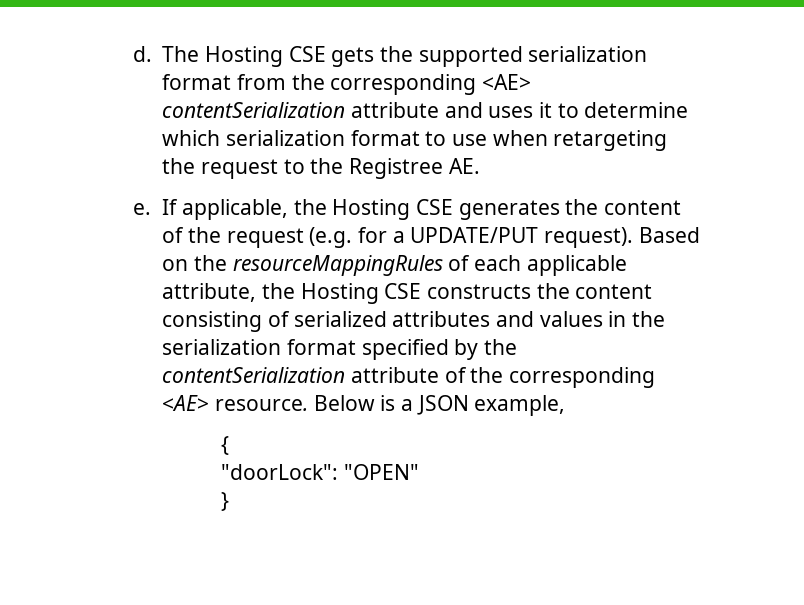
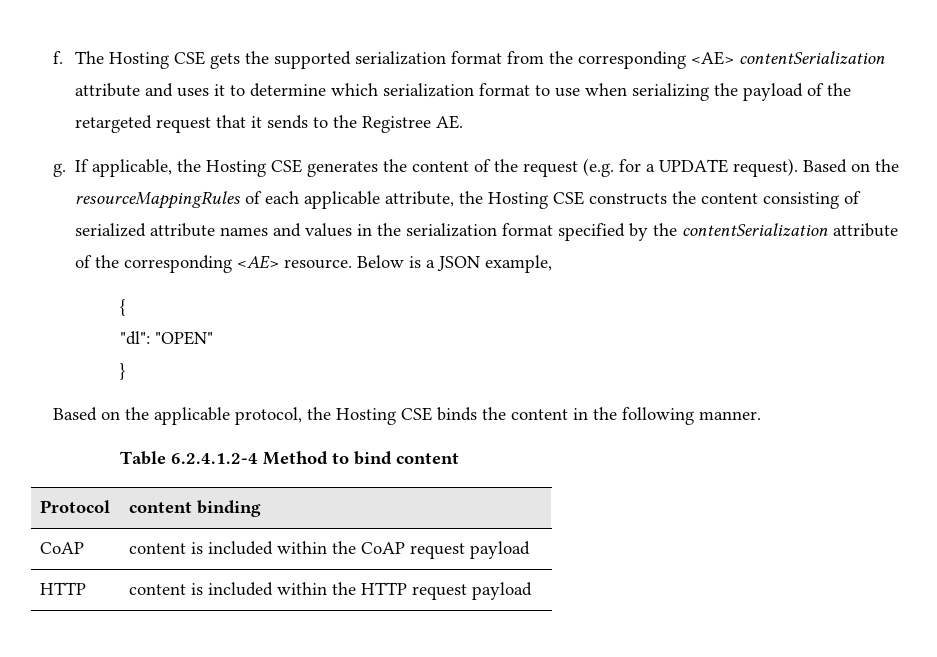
- d.
+ f.
- The Hosting CSE gets the supported serialization format from the corresponding <AE> contentSerialization attribute and uses it to determine which serialization format to use when retargeting the request to the Registree AE.
+ The Hosting CSE gets the supported serialization format from the corresponding <AE> contentSerialization attribute and uses it to determine which serialization format to use when serializing the payload of the retargeted request that it sends to the Registree AE.
- e.
+ g.
- If applicable, the Hosting CSE generates the content of the request (e.g. for a UPDATE/PUT request).
+ If applicable, the Hosting CSE generates the content of the request (e.g. for a UPDATE request).
- Based on the resourceMappingRules of each applicable attribute, the Hosting CSE constructs the content consisting of serialized attributes and values in the serialization format specified by the contentSerialization attribute of the corresponding <AE> resource.
+ Based on the resourceMappingRules of each applicable attribute, the Hosting CSE constructs the content consisting of serialized attribute names and values in the serialization format specified by the contentSerialization attribute of the corresponding <AE> resource.
- "doorLock": "OPEN"
+ "dl": "OPEN"
+ Based on the applicable protocol, the Hosting CSE binds the content in the following manner.
+ Table 6.2.4.1.2-4 Method to bind content
+ Protocol | content binding
+ CoAP | content is included within the CoAP request payload
+ HTTP | content is included within the HTTP request payload

